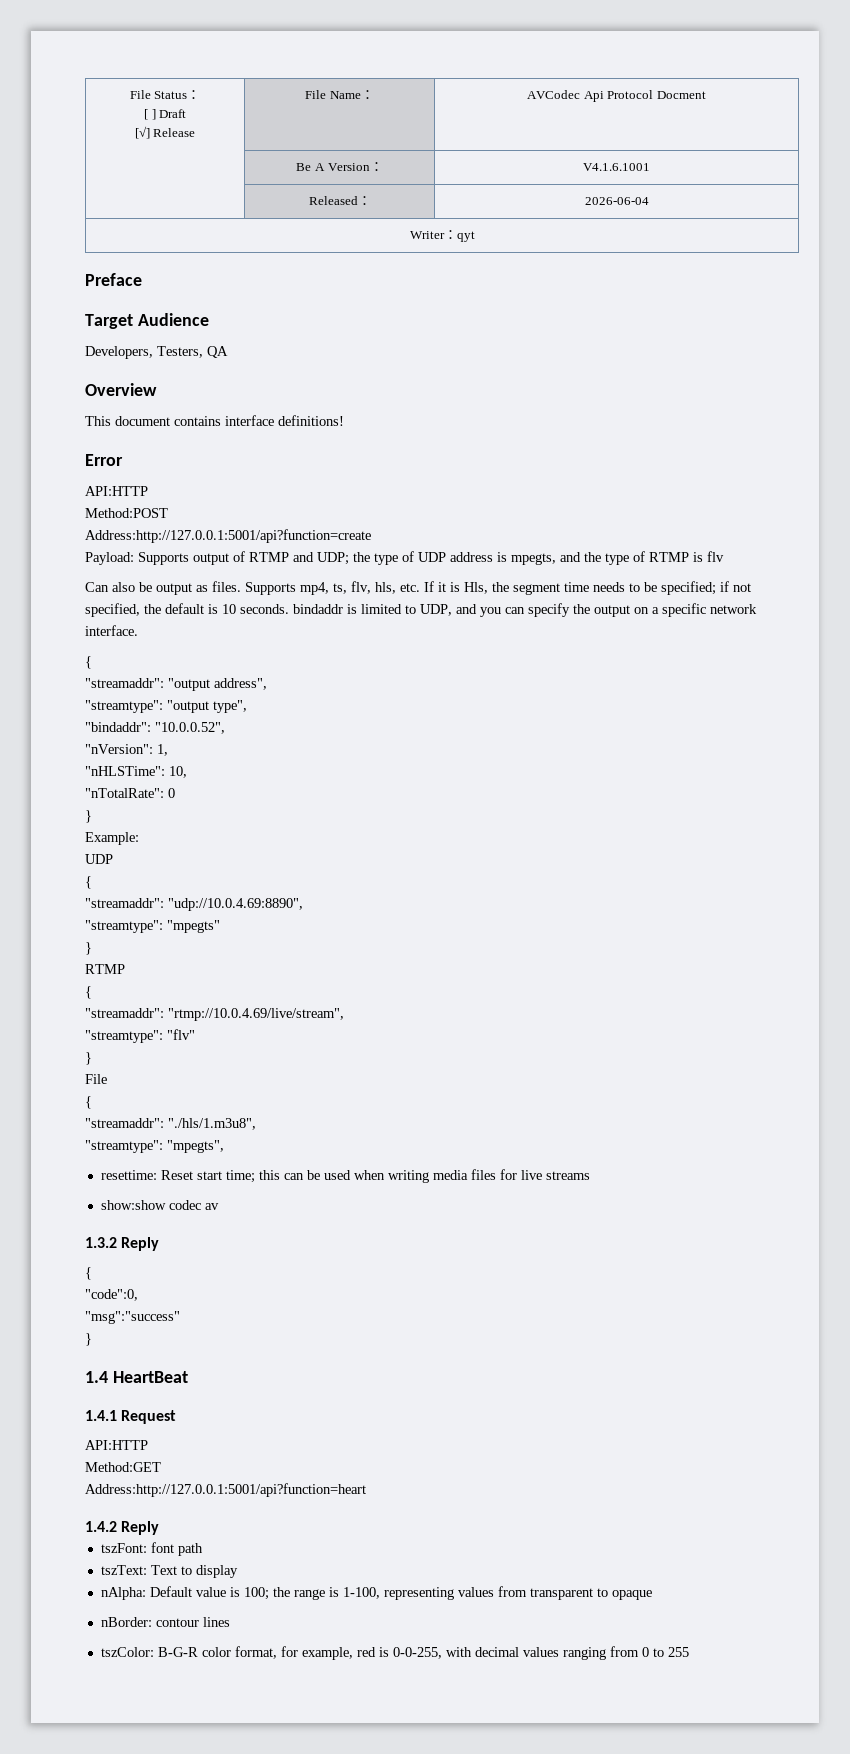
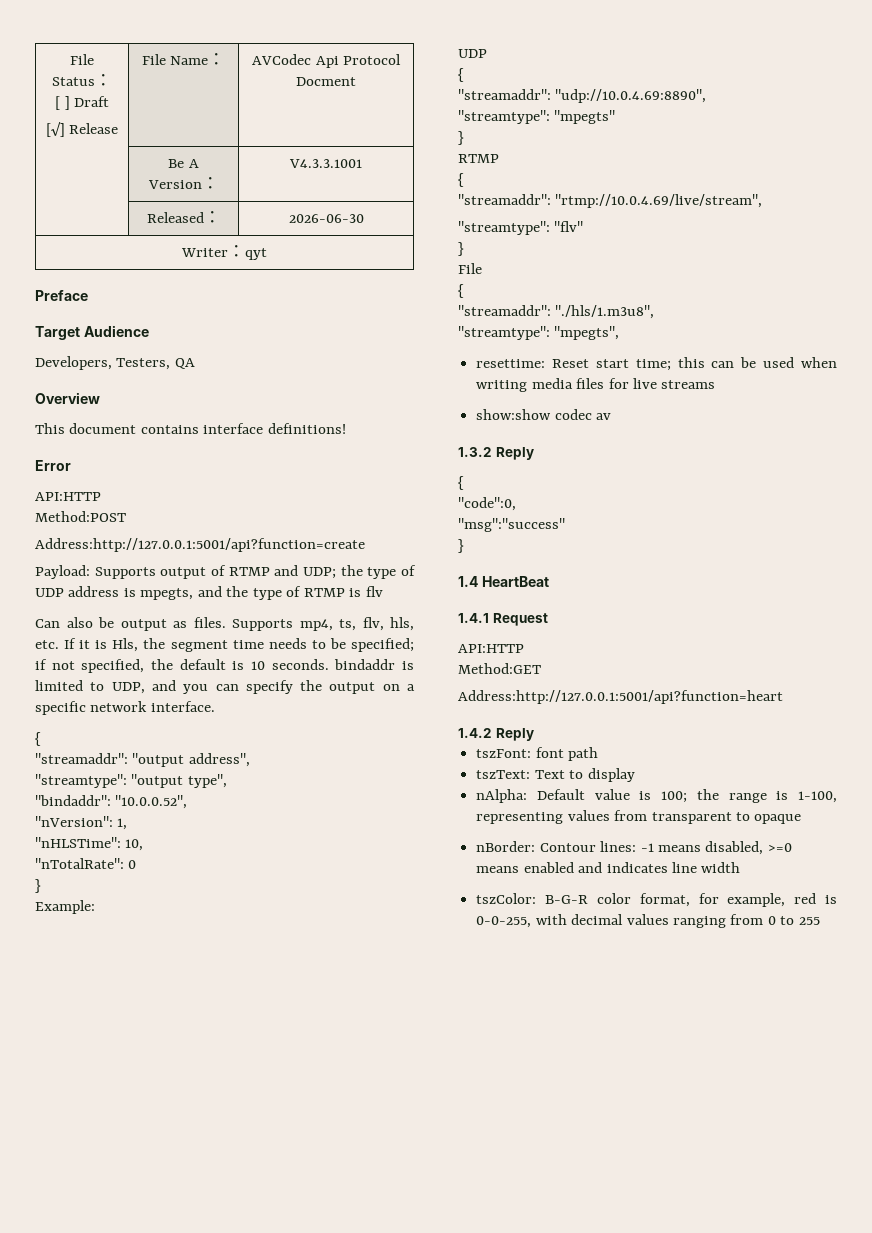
- | Be A Version： | V4.1.6.1001
+ | Be A Version： | V4.3.3.1001
- | Released： | 2026-06-04
+ | Released： | 2026-06-30
- nBorder: contour lines
+ nBorder: Contour lines: -1 means disabled, >=0 means enabled and indicates line width

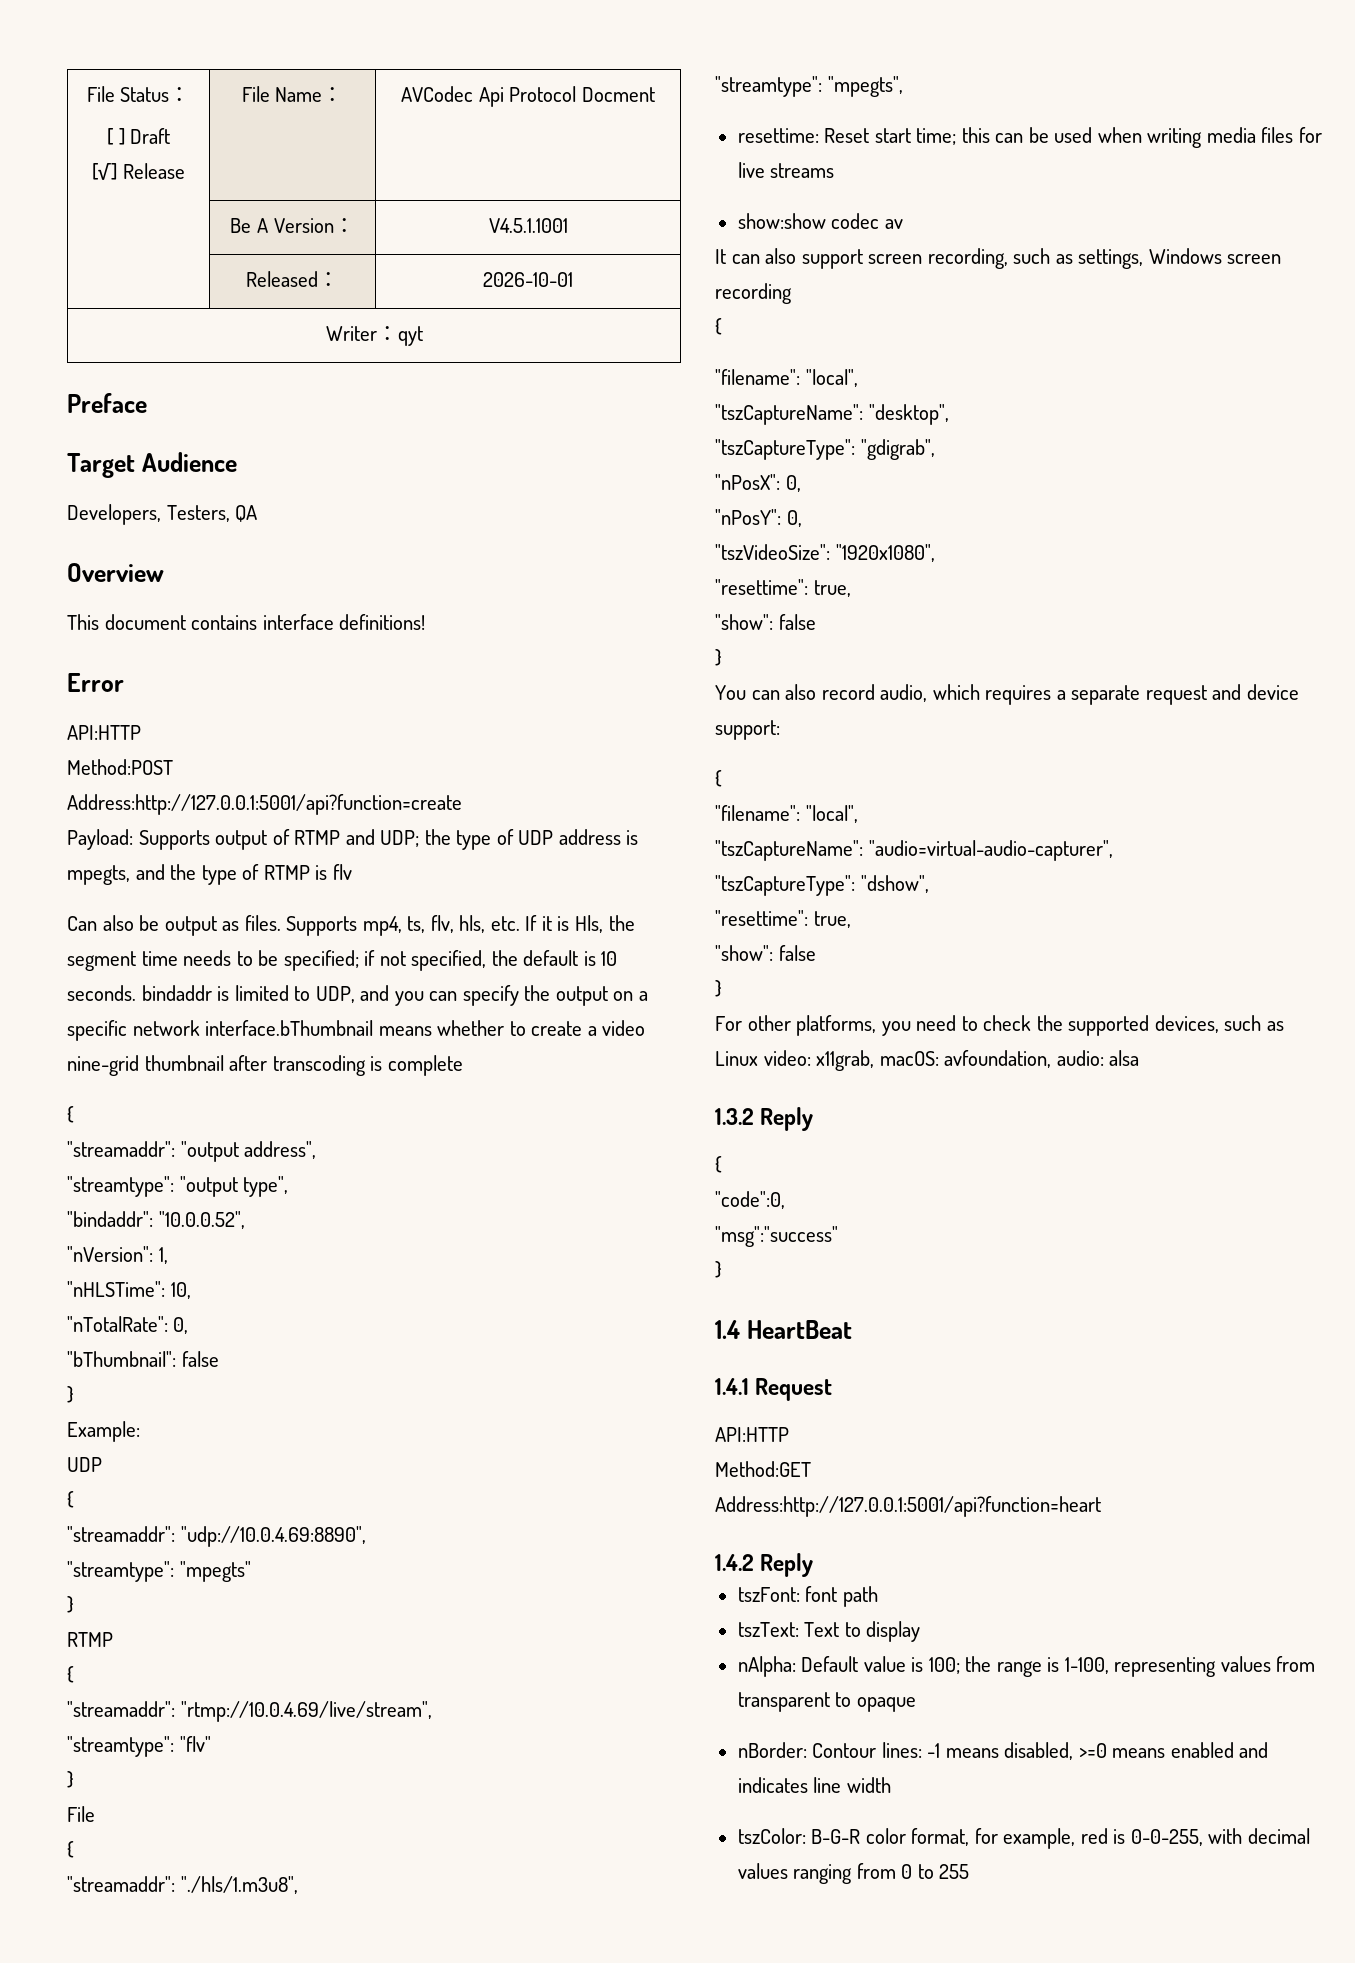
- | Be A Version： | V4.3.3.1001
+ | Be A Version： | V4.5.1.1001
- | Released： | 2026-06-30
+ | Released： | 2026-10-01
- Supports mp4, ts, flv, hls, etc. If it is Hls, the segment time needs to be specified; if not specified, the default is 10 seconds. bindaddr is limited to UDP, and you can specify the output on a specific network interface.
+ Supports mp4, ts, flv, hls, etc. If it is Hls, the segment time needs to be specified; if not specified, the default is 10 seconds. bindaddr is limited to UDP, and you can specify the output on a specific network interface.bThumbnail means whether to create a video nine-grid thumbnail after transcoding is complete
- "nTotalRate": 0
+ "nTotalRate": 0,
+ "bThumbnail": false
+ It can also support screen recording, such as settings, Windows screen recording
+ {
+ "filename": "local",
+ "tszCaptureName": "desktop",
+ "tszCaptureType": "gdigrab",
+ "nPosX": 0,
+ "nPosY": 0,
+ "tszVideoSize": "1920x1080",
+ "resettime": true,
+ "show": false
+ }
+ You can also record audio, which requires a separate request and device support:
+ {
+ "filename": "local",
+ "tszCaptureName": "audio=virtual-audio-capturer",
+ "tszCaptureType": "dshow",
+ "resettime": true,
+ "show": false
+ }
+ For other platforms, you need to check the supported devices, such as Linux video: x11grab, macOS: avfoundation, audio: alsa

